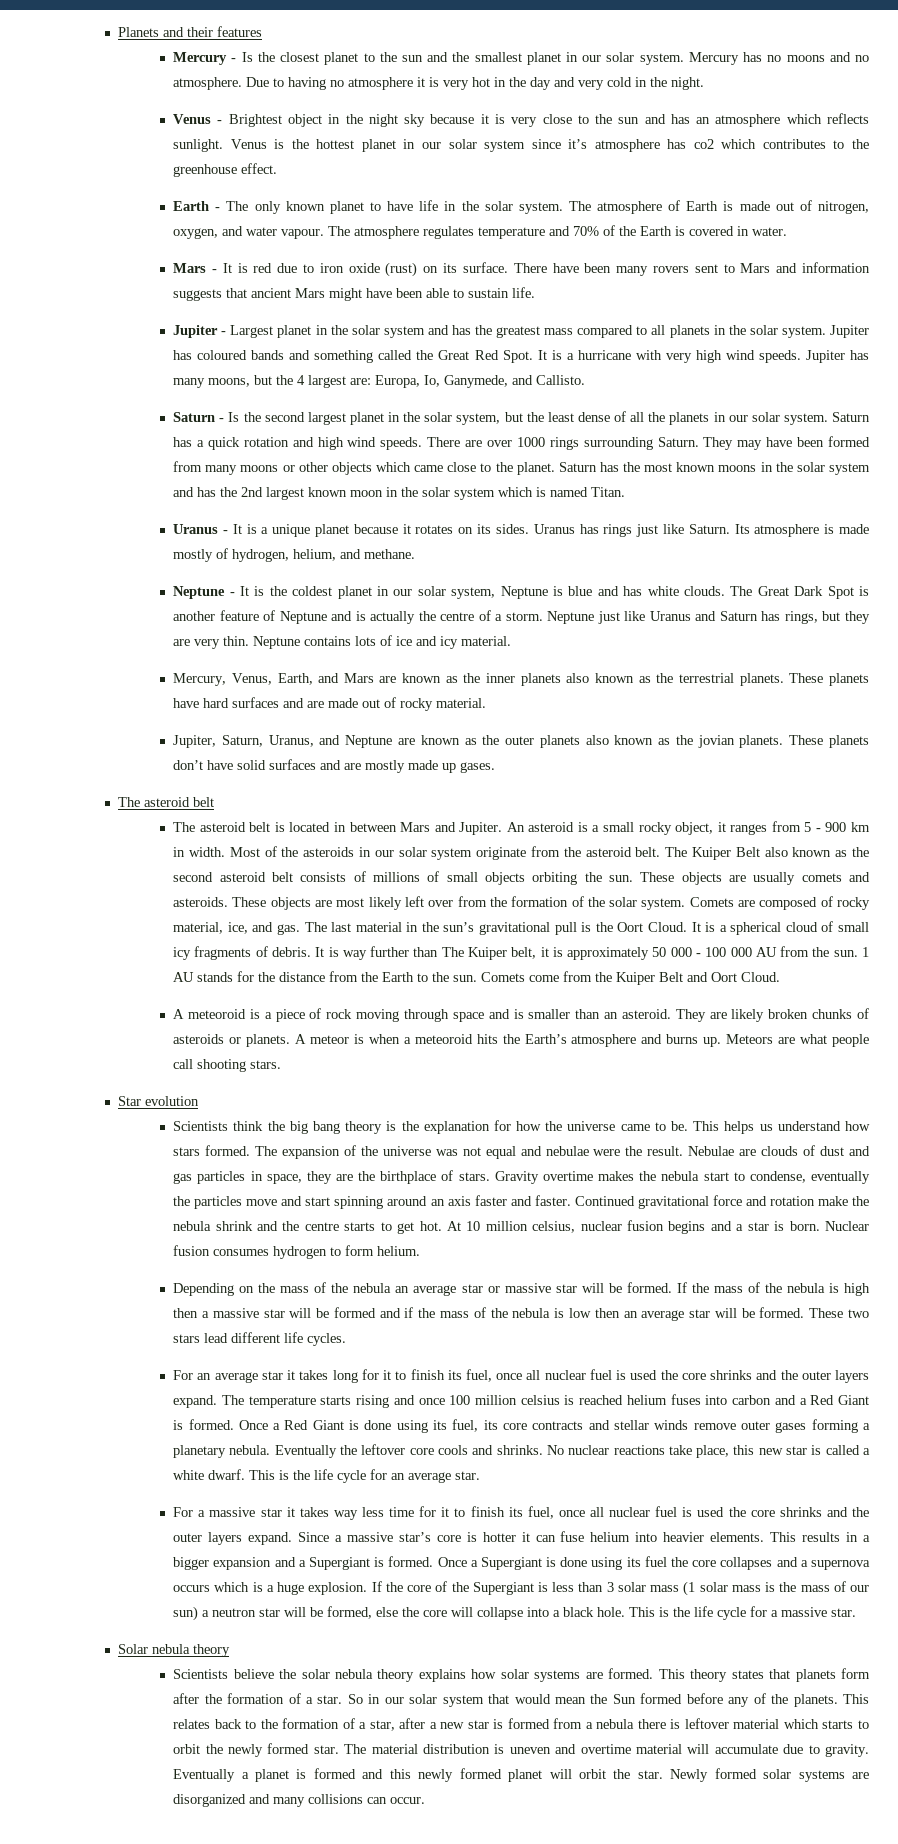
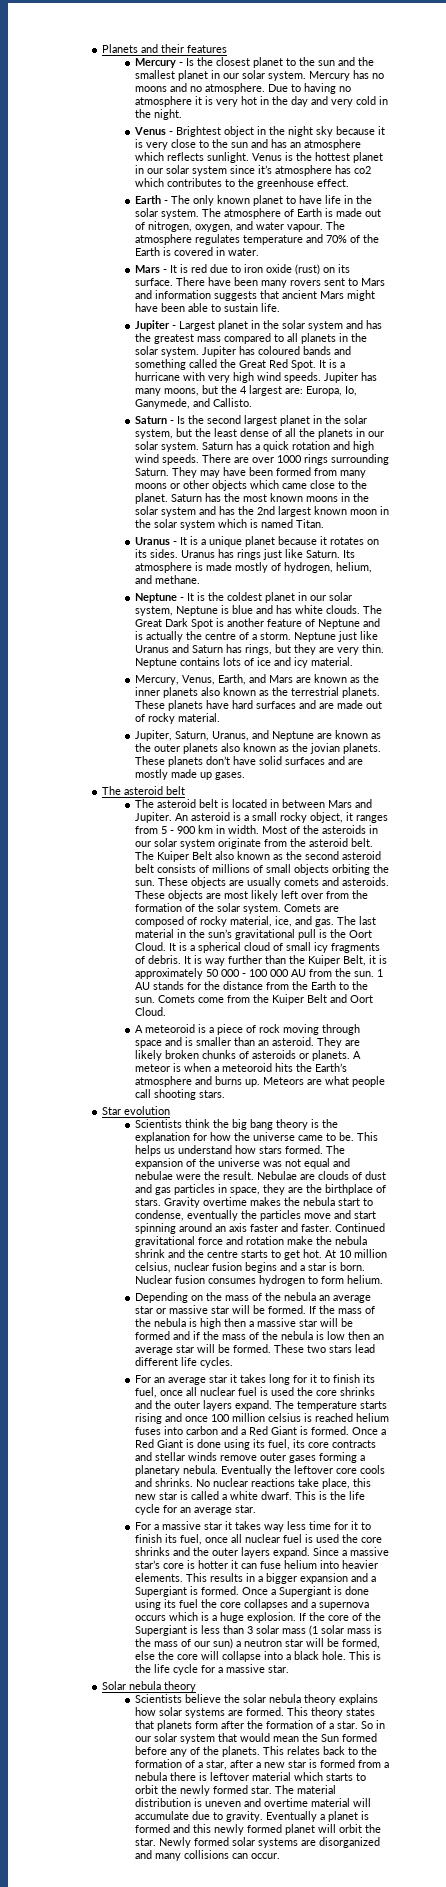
- It is way further than The Kuiper belt, it is approximately 50 000 - 100 000 AU from the sun.
+ It is way further than the Kuiper Belt, it is approximately 50 000 - 100 000 AU from the sun.

